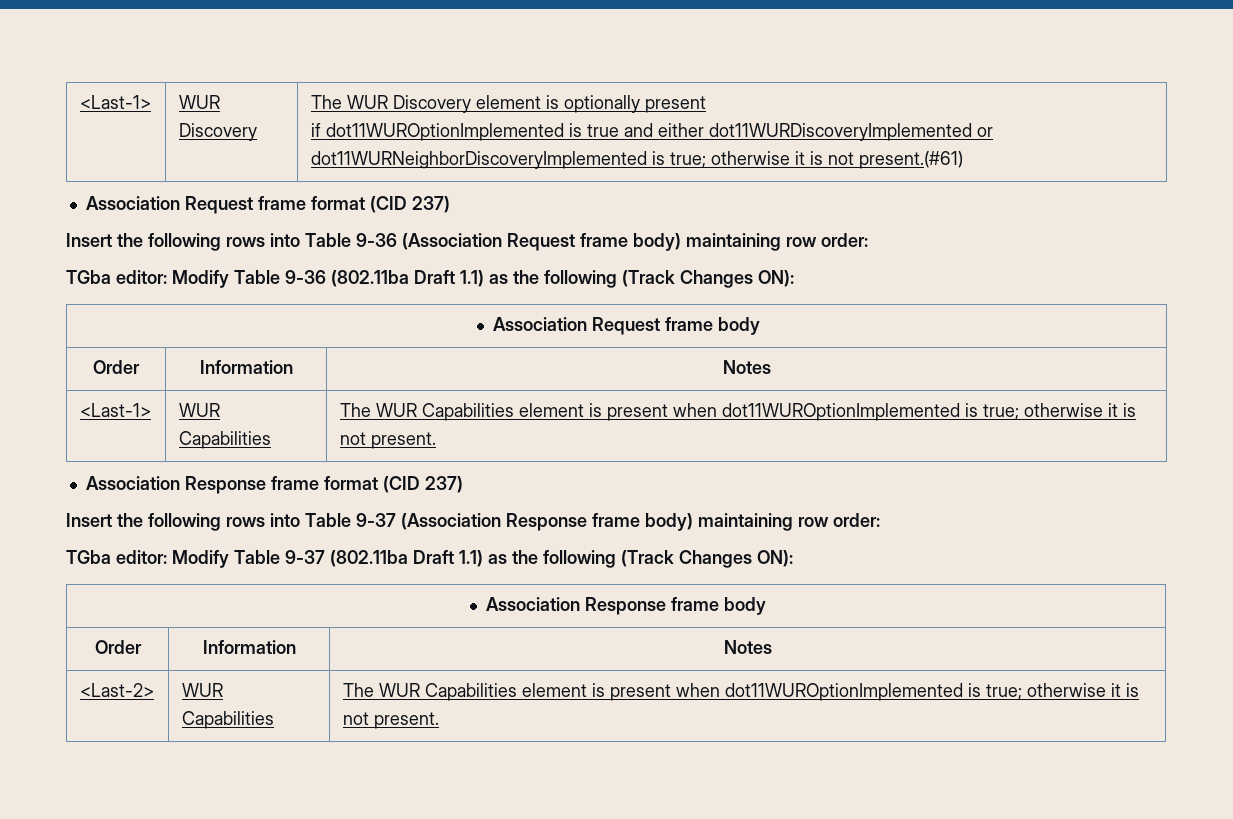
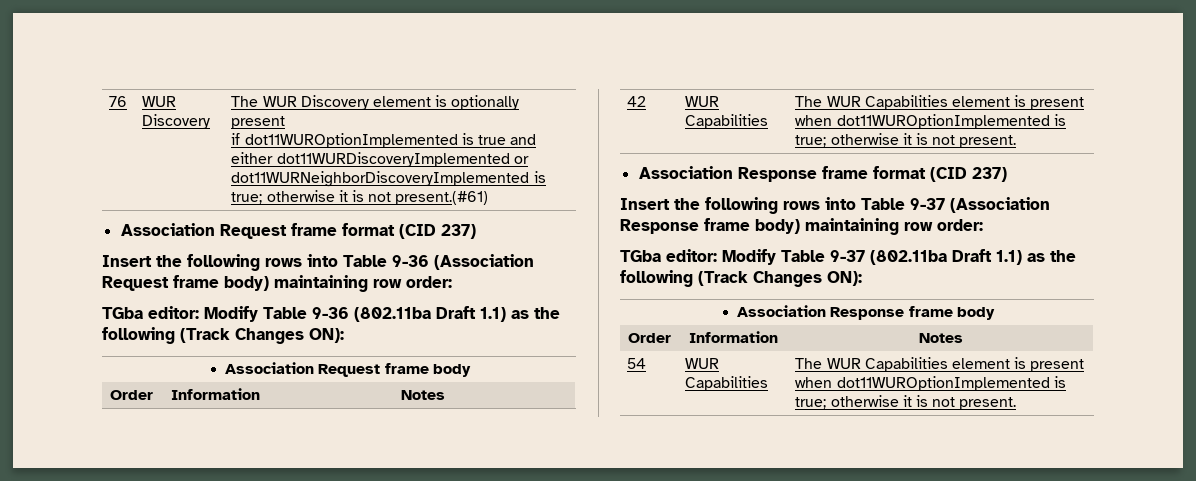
- <Last-1> | WUR Discovery | The WUR Discovery element is optionally present
+ 76 | WUR Discovery | The WUR Discovery element is optionally present
- <Last-1> | WUR Capabilities | The WUR Capabilities element is present when dot11WUROptionImplemented is true; otherwise it is not present.
+ 42 | WUR Capabilities | The WUR Capabilities element is present when dot11WUROptionImplemented is true; otherwise it is not present.
- <Last-2> | WUR Capabilities | The WUR Capabilities element is present when dot11WUROptionImplemented is true; otherwise it is not present.
+ 54 | WUR Capabilities | The WUR Capabilities element is present when dot11WUROptionImplemented is true; otherwise it is not present.

